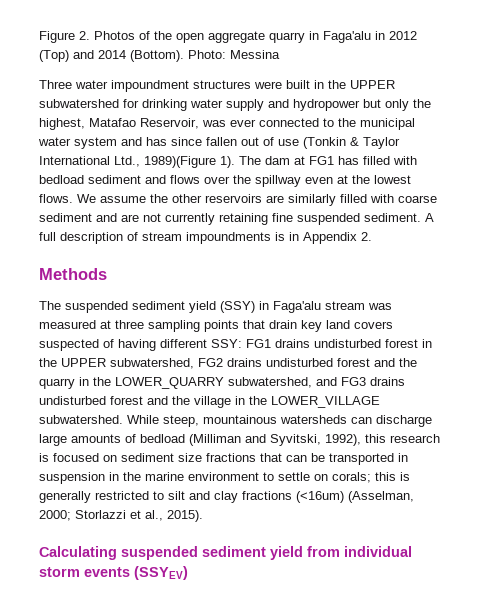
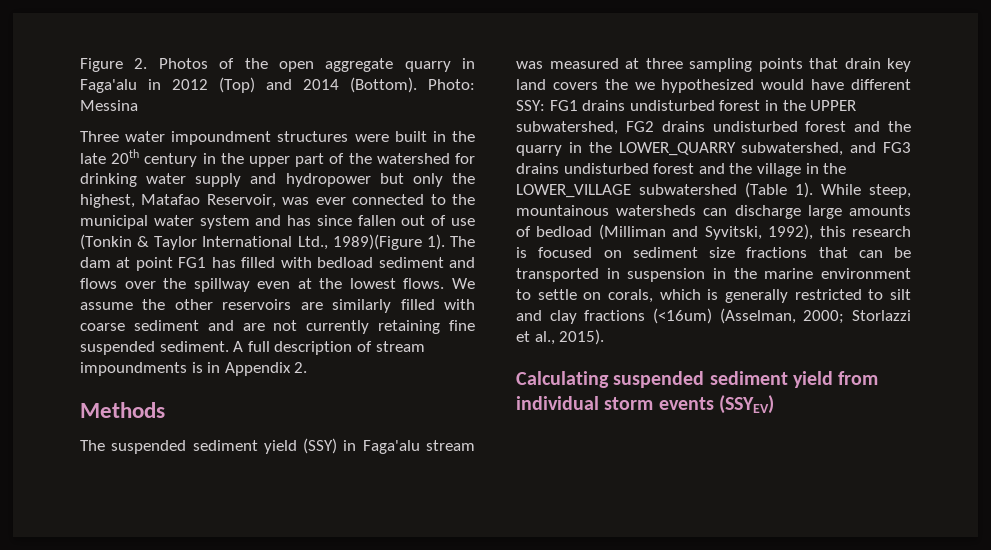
- Three water impoundment structures were built in the UPPER subwatershed for drinking water supply and hydropower but only the highest, Matafao Reservoir, was ever connected to the municipal water system and has since fallen out of use (Tonkin & Taylor International Ltd., 1989)(Figure 1).
+ Three water impoundment structures were built in the late 20th century in the upper part of the watershed for drinking water supply and hydropower but only the highest, Matafao Reservoir, was ever connected to the municipal water system and has since fallen out of use (Tonkin & Taylor International Ltd., 1989)(Figure 1).
- The dam at FG1 has filled with bedload sediment and flows over the spillway even at the lowest flows.
+ The dam at point FG1 has filled with bedload sediment and flows over the spillway even at the lowest flows.
- The suspended sediment yield (SSY) in Faga'alu stream was measured at three sampling points that drain key land covers suspected of having different SSY: FG1 drains undisturbed forest in the UPPER subwatershed, FG2 drains undisturbed forest and the quarry in the LOWER_QUARRY subwatershed, and FG3 drains undisturbed forest and the village in the LOWER_VILLAGE subwatershed.
+ The suspended sediment yield (SSY) in Faga'alu stream was measured at three sampling points that drain key land covers the we hypothesized would have different SSY: FG1 drains undisturbed forest in the UPPER subwatershed, FG2 drains undisturbed forest and the quarry in the LOWER_QUARRY subwatershed, and FG3 drains undisturbed forest and the village in the LOWER_VILLAGE subwatershed (Table 1).
- While steep, mountainous watersheds can discharge large amounts of bedload (Milliman and Syvitski, 1992), this research is focused on sediment size fractions that can be transported in suspension in the marine environment to settle on corals; this is generally restricted to silt and clay fractions (<16um) (Asselman, 2000; Storlazzi et al., 2015).
+ While steep, mountainous watersheds can discharge large amounts of bedload (Milliman and Syvitski, 1992), this research is focused on sediment size fractions that can be transported in suspension in the marine environment to settle on corals, which is generally restricted to silt and clay fractions (<16um) (Asselman, 2000; Storlazzi et al., 2015).

